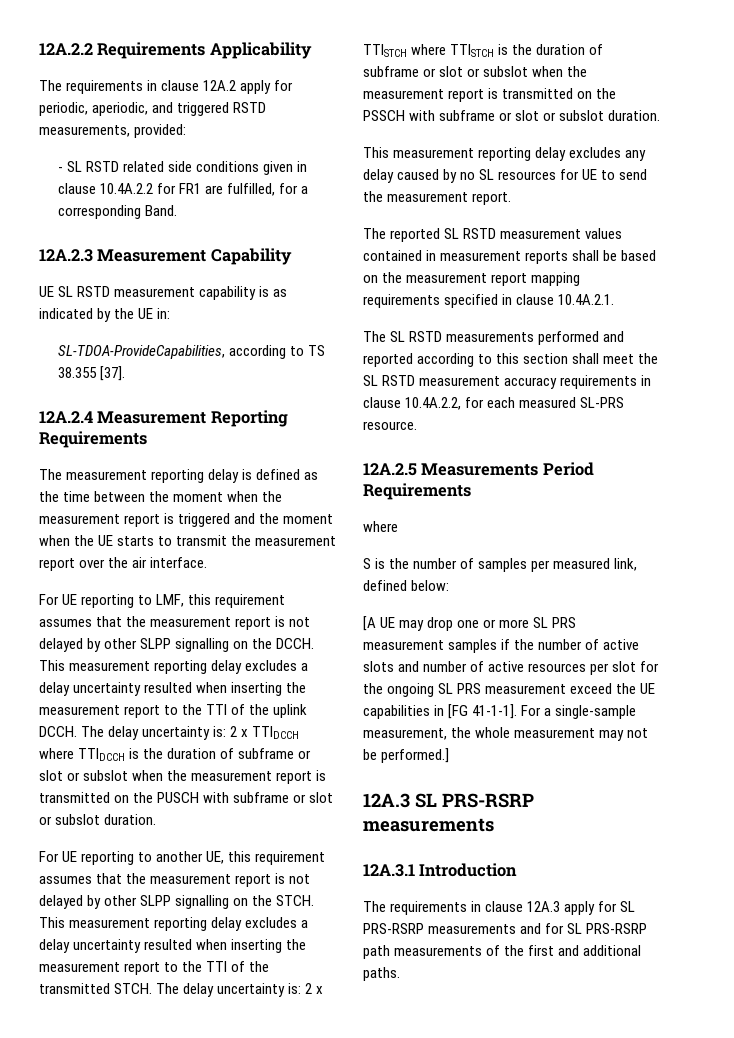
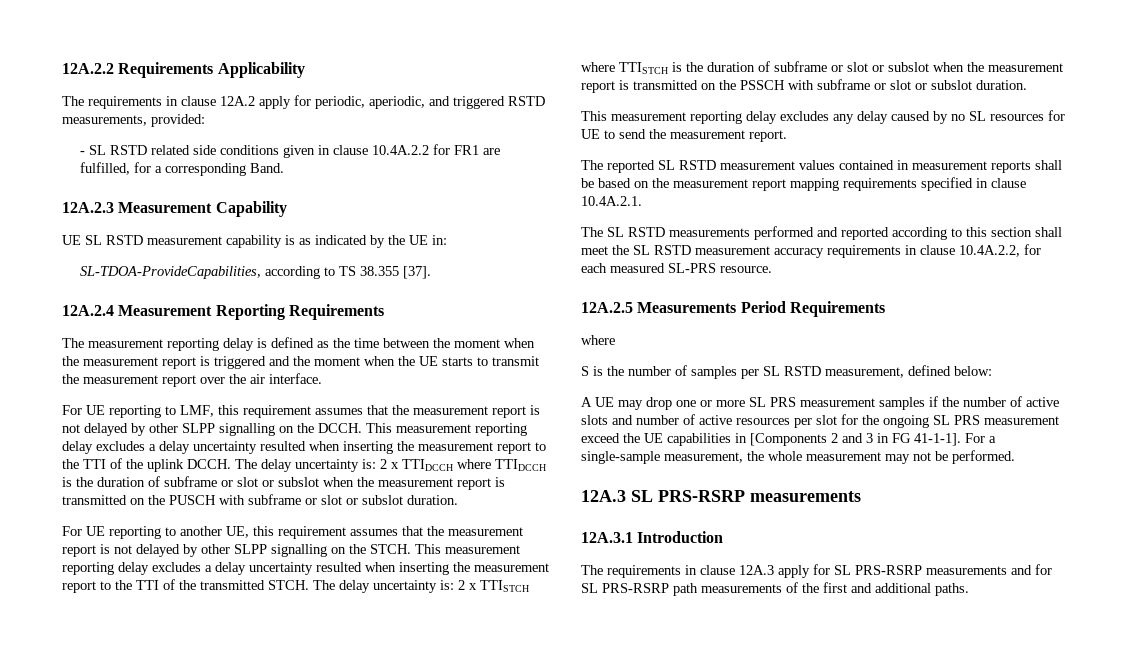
- S is the number of samples per measured link, defined below:
+ S is the number of samples per SL RSTD measurement, defined below:
- [A UE may drop one or more SL PRS measurement samples if the number of active slots and number of active resources per slot for the ongoing SL PRS measurement exceed the UE capabilities in [FG 41-1-1].
+ A UE may drop one or more SL PRS measurement samples if the number of active slots and number of active resources per slot for the ongoing SL PRS measurement exceed the UE capabilities in [Components 2 and 3 in FG 41-1-1].
- For a single-sample measurement, the whole measurement may not be performed.]
+ For a single-sample measurement, the whole measurement may not be performed.

